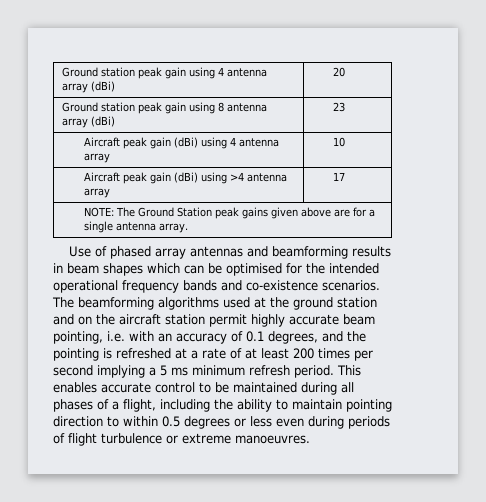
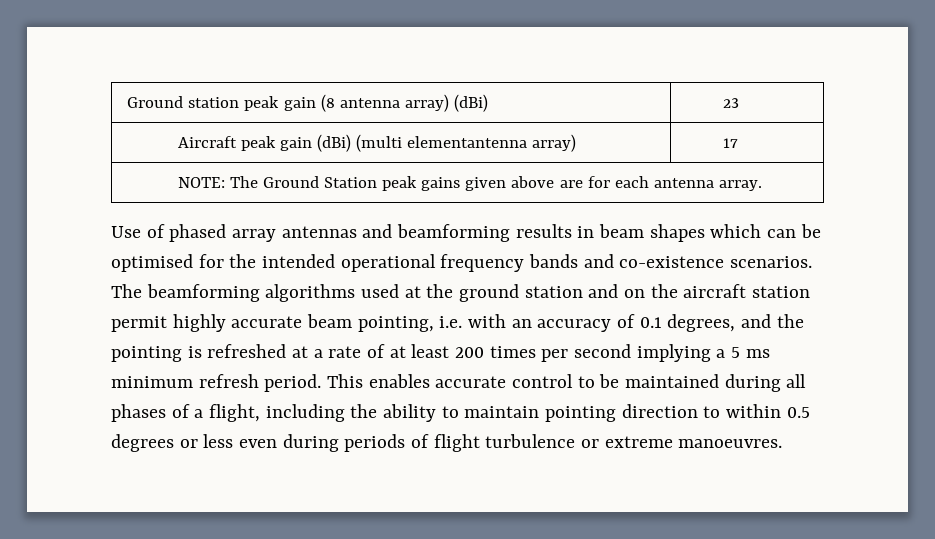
- Ground station peak gain using 4 antenna array (dBi) | 20
- Ground station peak gain using 8 antenna array (dBi) | 23
+ Ground station peak gain (8 antenna array) (dBi) | 23
- Aircraft peak gain (dBi) using 4 antenna array | 10
- Aircraft peak gain (dBi) using >4 antenna array | 17
+ Aircraft peak gain (dBi) (multi elementantenna array) | 17
- NOTE: The Ground Station peak gains given above are for a single antenna array.
+ NOTE: The Ground Station peak gains given above are for each antenna array.

